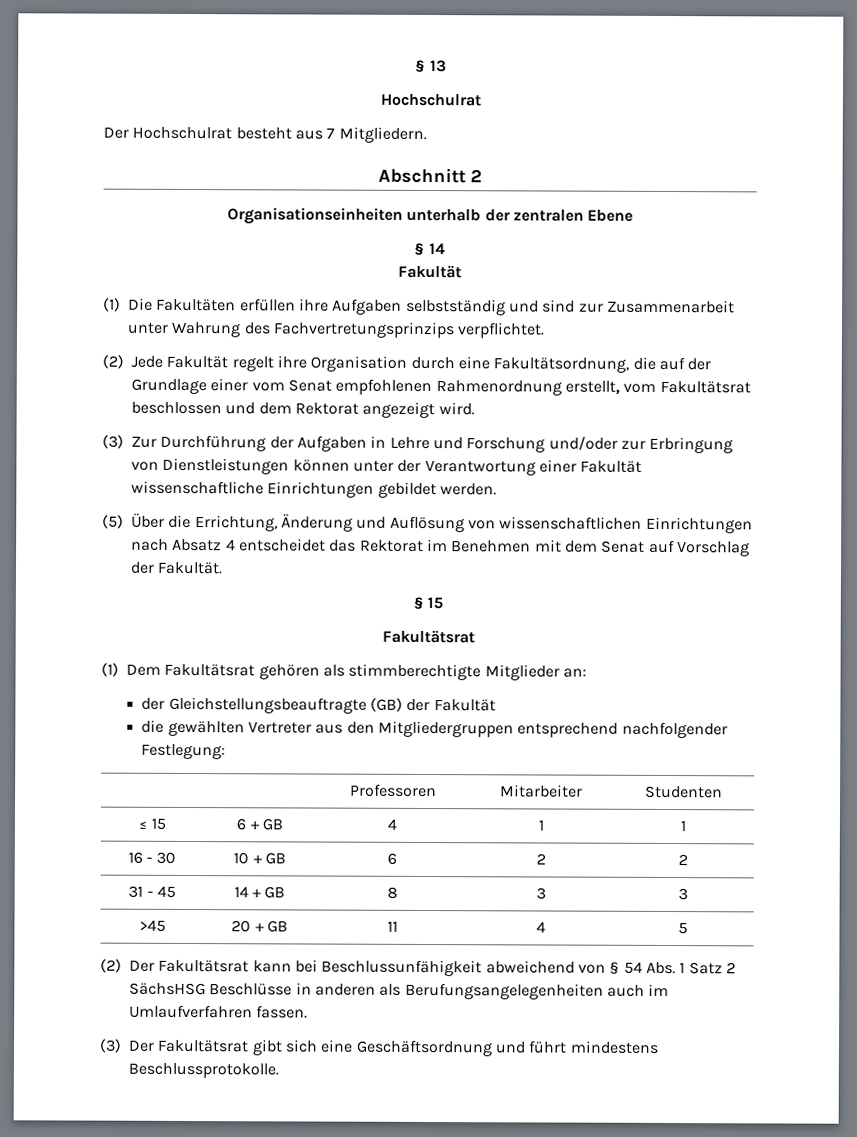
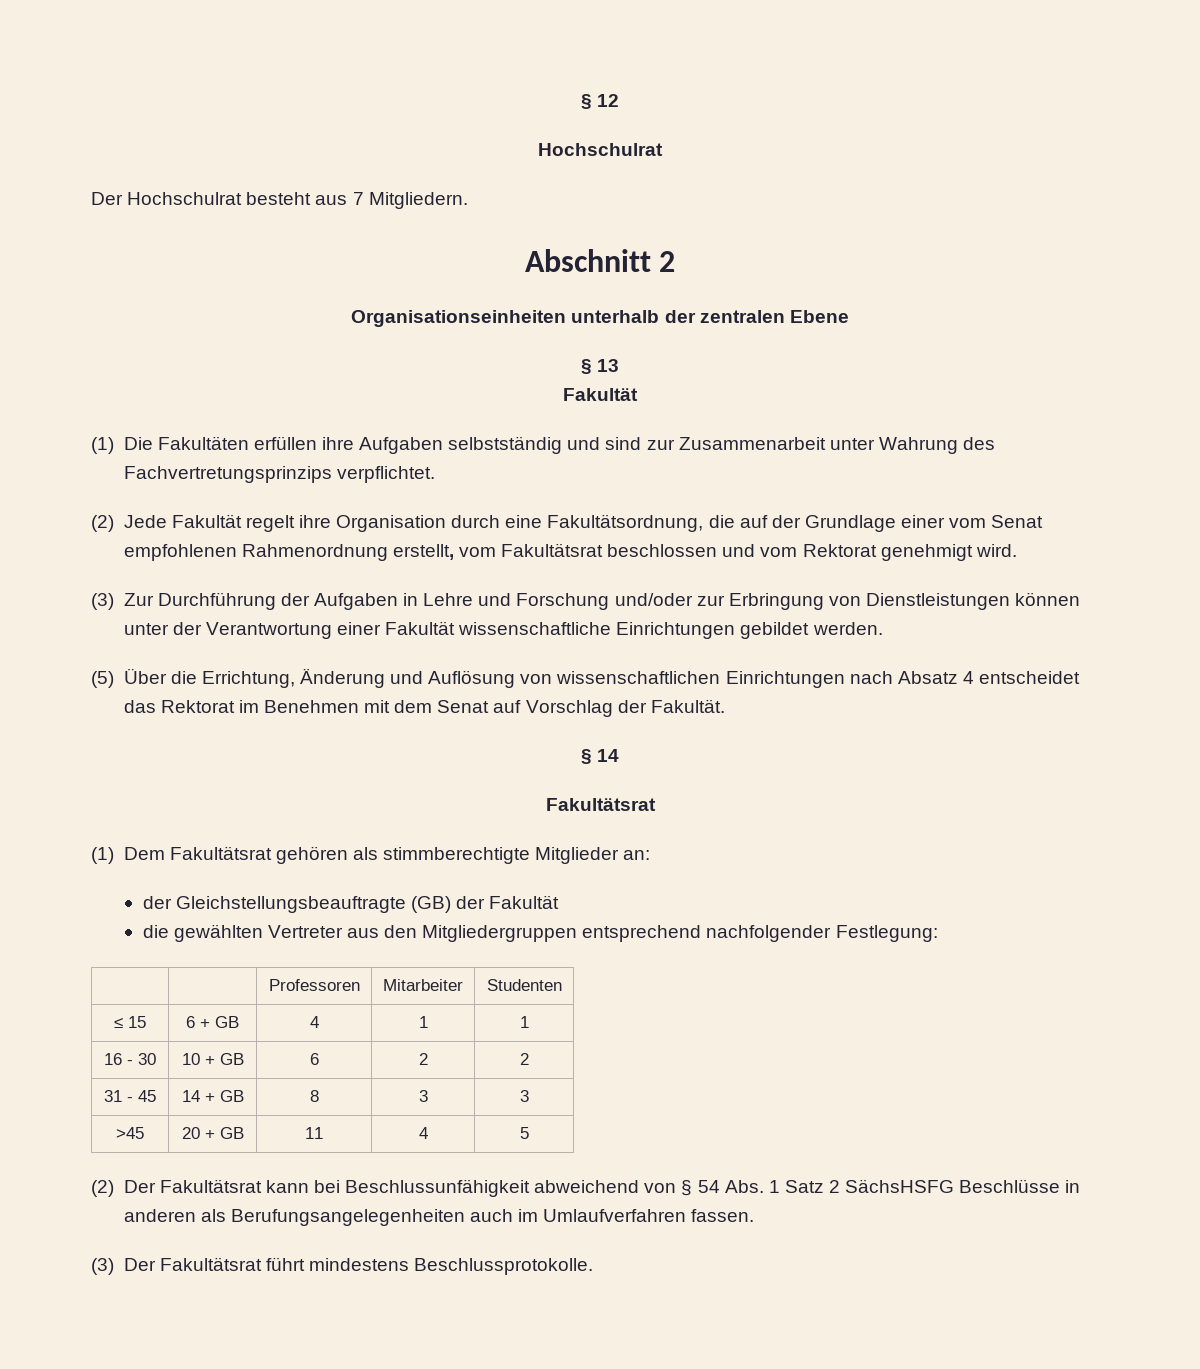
- § 13
+ § 12
- § 14
+ § 13
- (2) Jede Fakultät regelt ihre Organisation durch eine Fakultätsordnung, die auf der Grundlage einer vom Senat empfohlenen Rahmenordnung erstellt, vom Fakultätsrat beschlossen und dem Rektorat angezeigt wird.
+ (2) Jede Fakultät regelt ihre Organisation durch eine Fakultätsordnung, die auf der Grundlage einer vom Senat empfohlenen Rahmenordnung erstellt, vom Fakultätsrat beschlossen und vom Rektorat genehmigt wird.
- § 15
+ § 14
- (2) Der Fakultätsrat kann bei Beschlussunfähigkeit abweichend von § 54 Abs. 1 Satz 2 SächsHSG Beschlüsse in anderen als Berufungsangelegenheiten auch im Umlaufverfahren fassen.
+ (2) Der Fakultätsrat kann bei Beschlussunfähigkeit abweichend von § 54 Abs. 1 Satz 2 SächsHSFG Beschlüsse in anderen als Berufungsangelegenheiten auch im Umlaufverfahren fassen.
- (3) Der Fakultätsrat gibt sich eine Geschäftsordnung und führt mindestens Beschlussprotokolle.
+ (3) Der Fakultätsrat führt mindestens Beschlussprotokolle.

